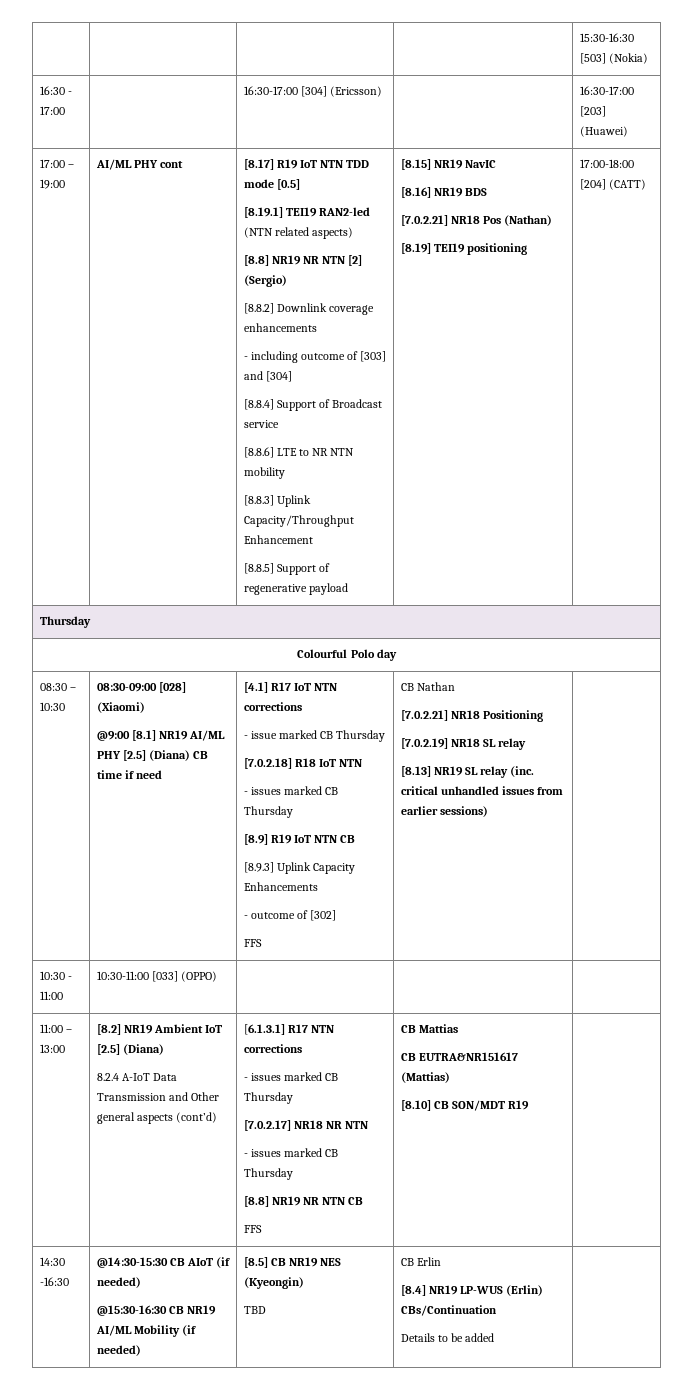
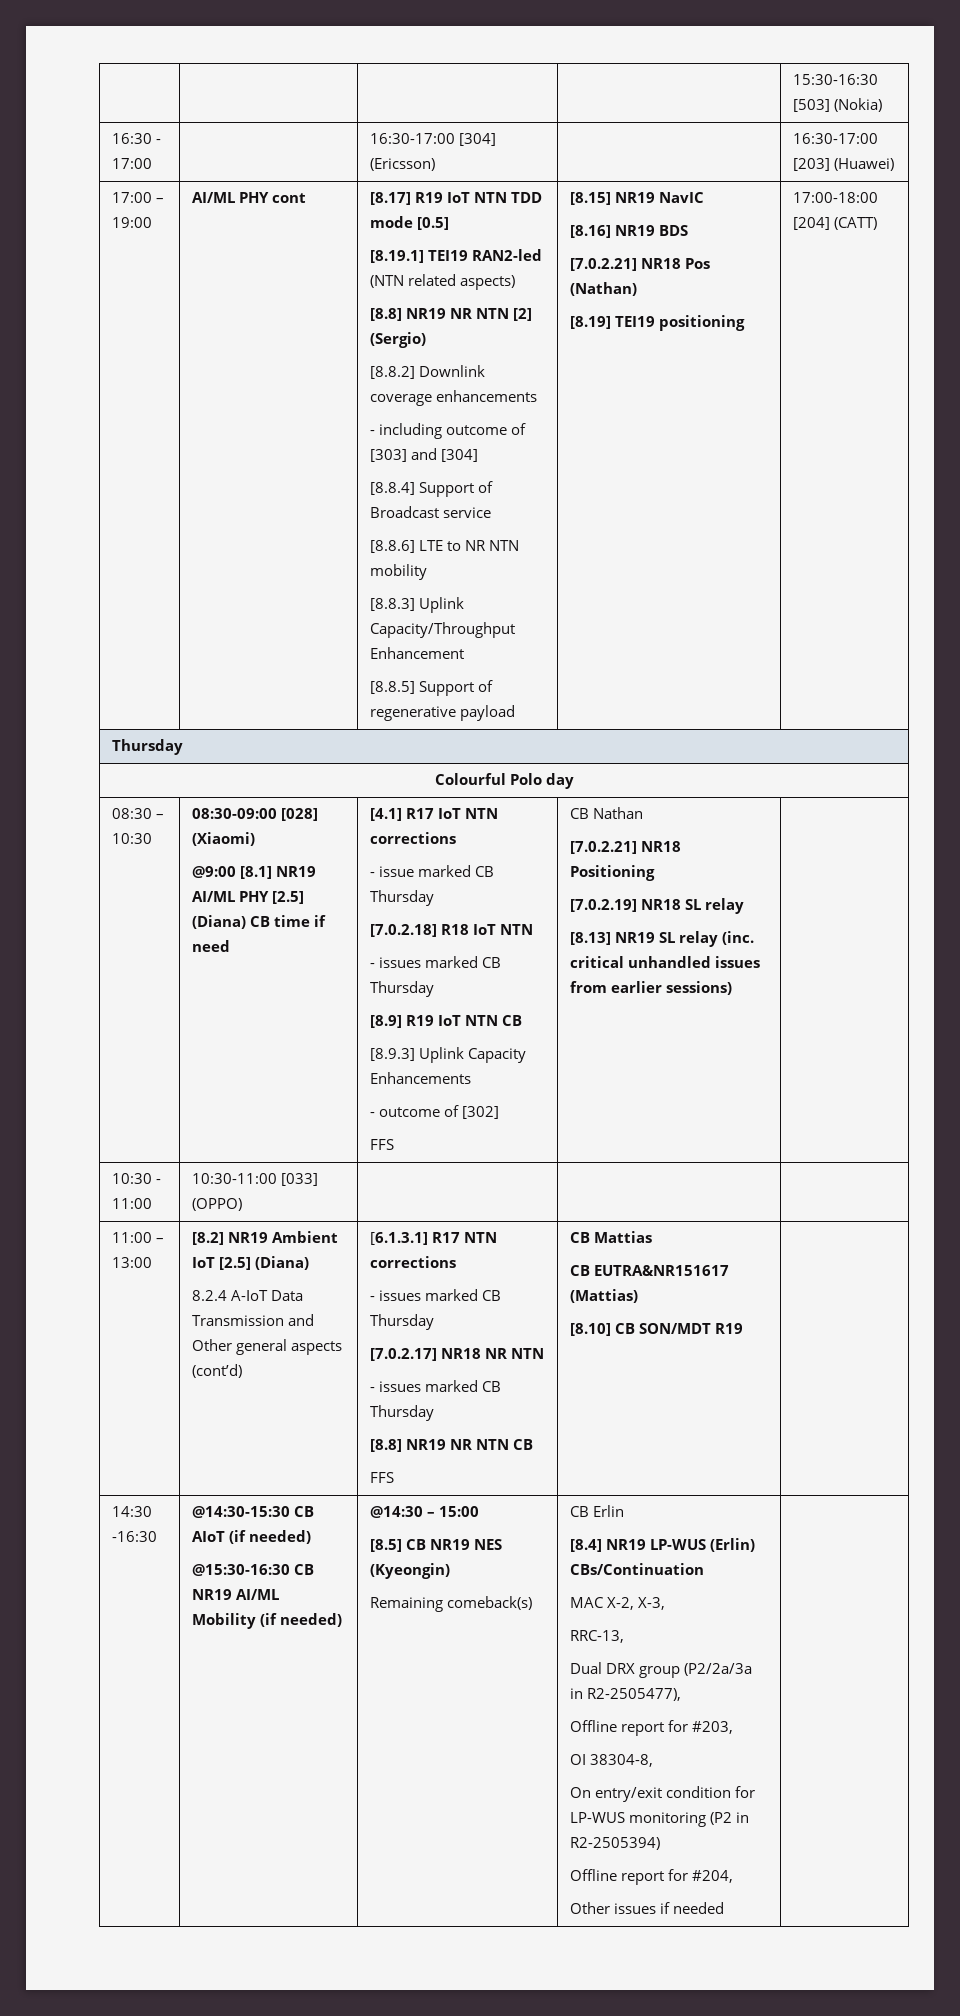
+ @14:30 – 15:00
- TBD
+ Remaining comeback(s)
- Details to be added
+ MAC X-2, X-3,
+ RRC-13,
+ Dual DRX group (P2/2a/3a in R2-2505477),
+ Offline report for #203,
+ OI 38304-8,
+ On entry/exit condition for LP-WUS monitoring (P2 in R2-2505394)
+ Offline report for #204,
+ Other issues if needed

